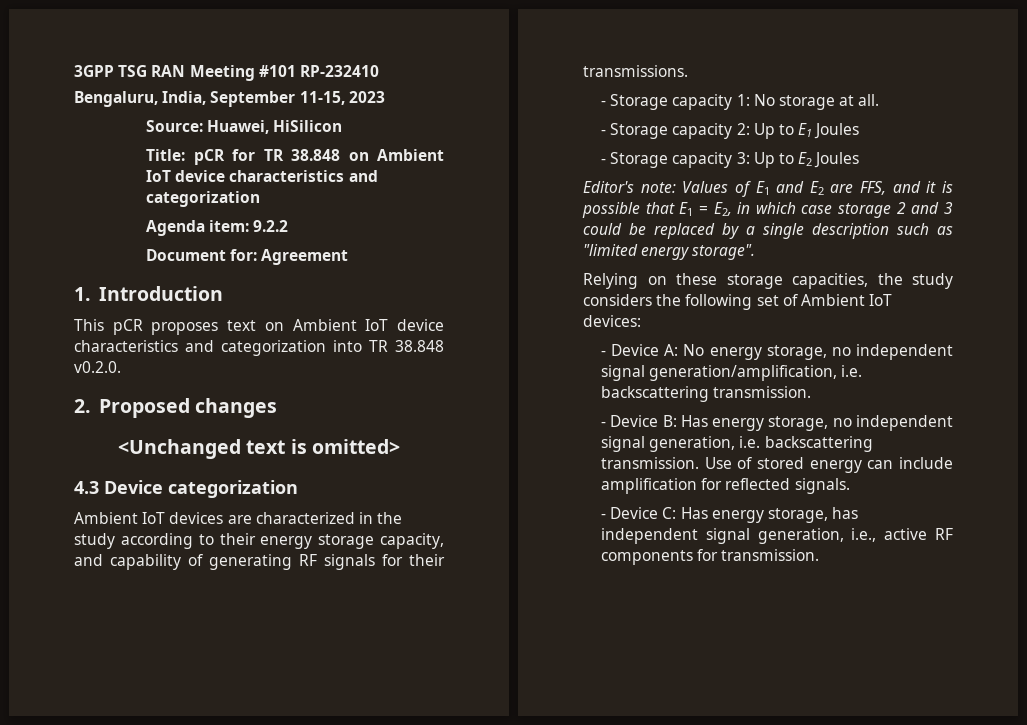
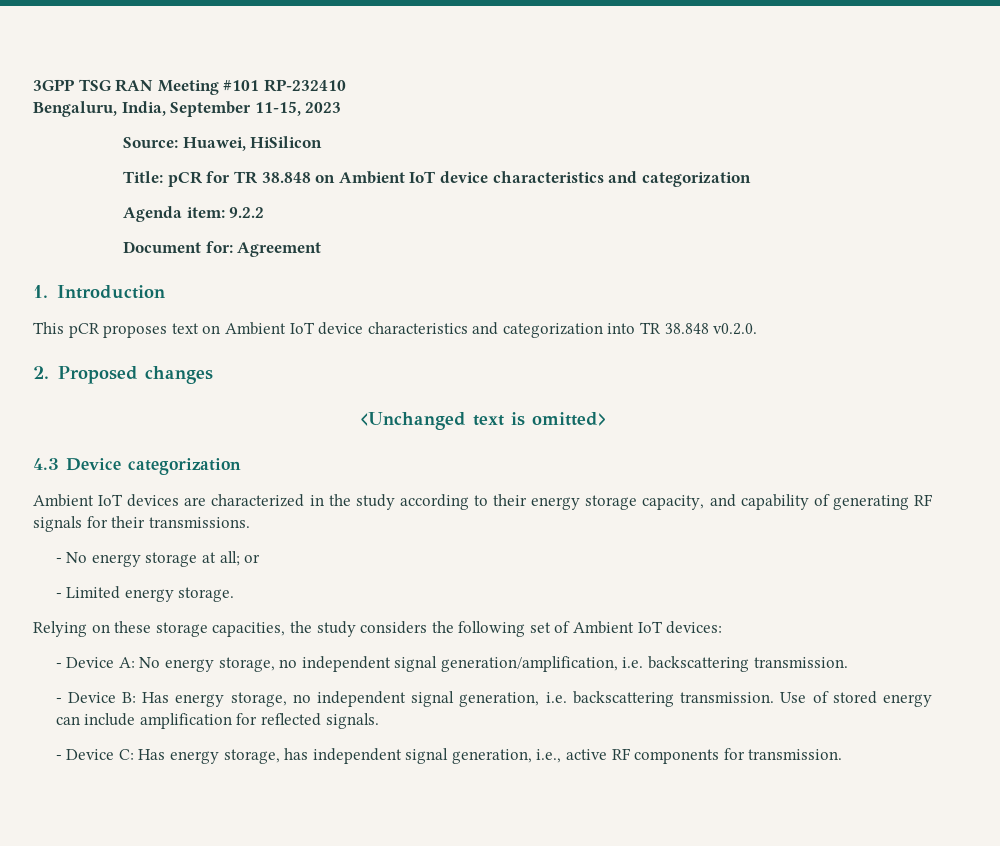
- - Storage capacity 1: No storage at all.
- - Storage capacity 2: Up to E1 Joules
- - Storage capacity 3: Up to E2 Joules
- Editor's note: Values of E1 and E2 are FFS, and it is possible that E1 = E2, in which case storage 2 and 3 could be replaced by a single description such as "limited energy storage".
+ - No energy storage at all; or
+ - Limited energy storage.

